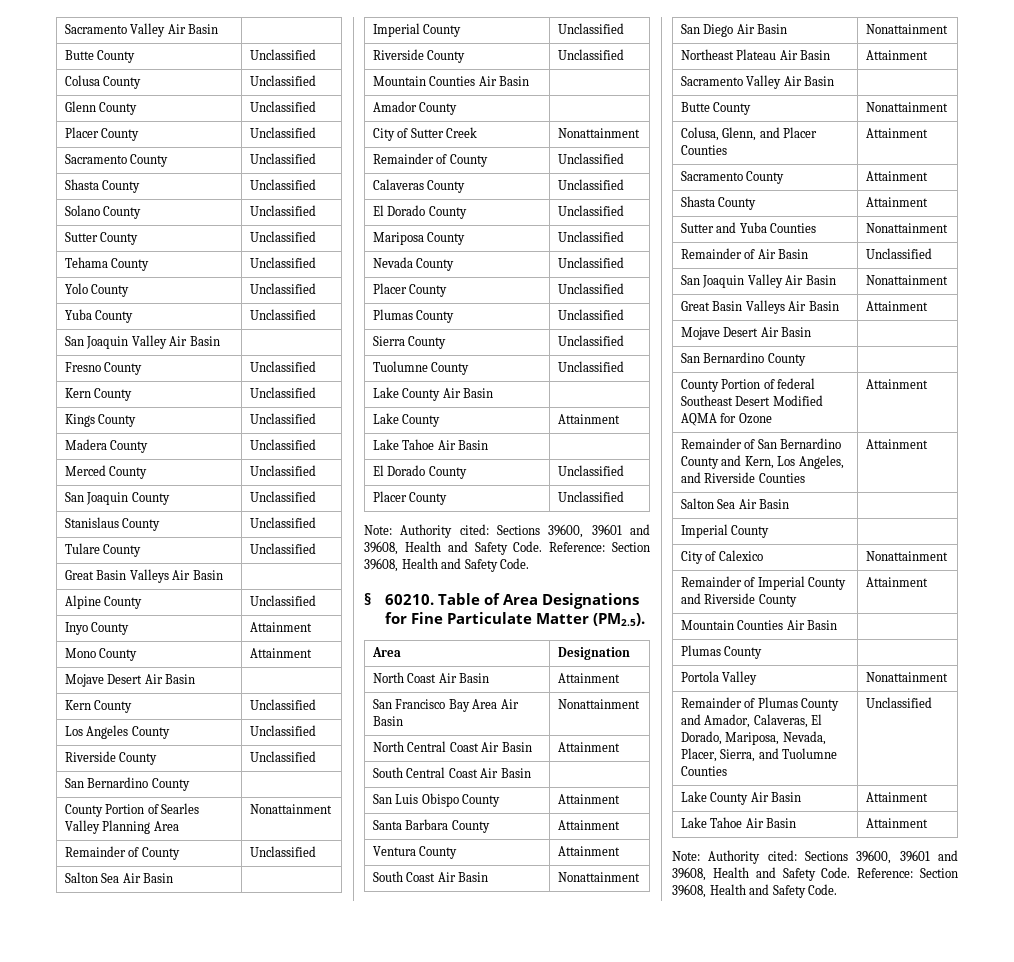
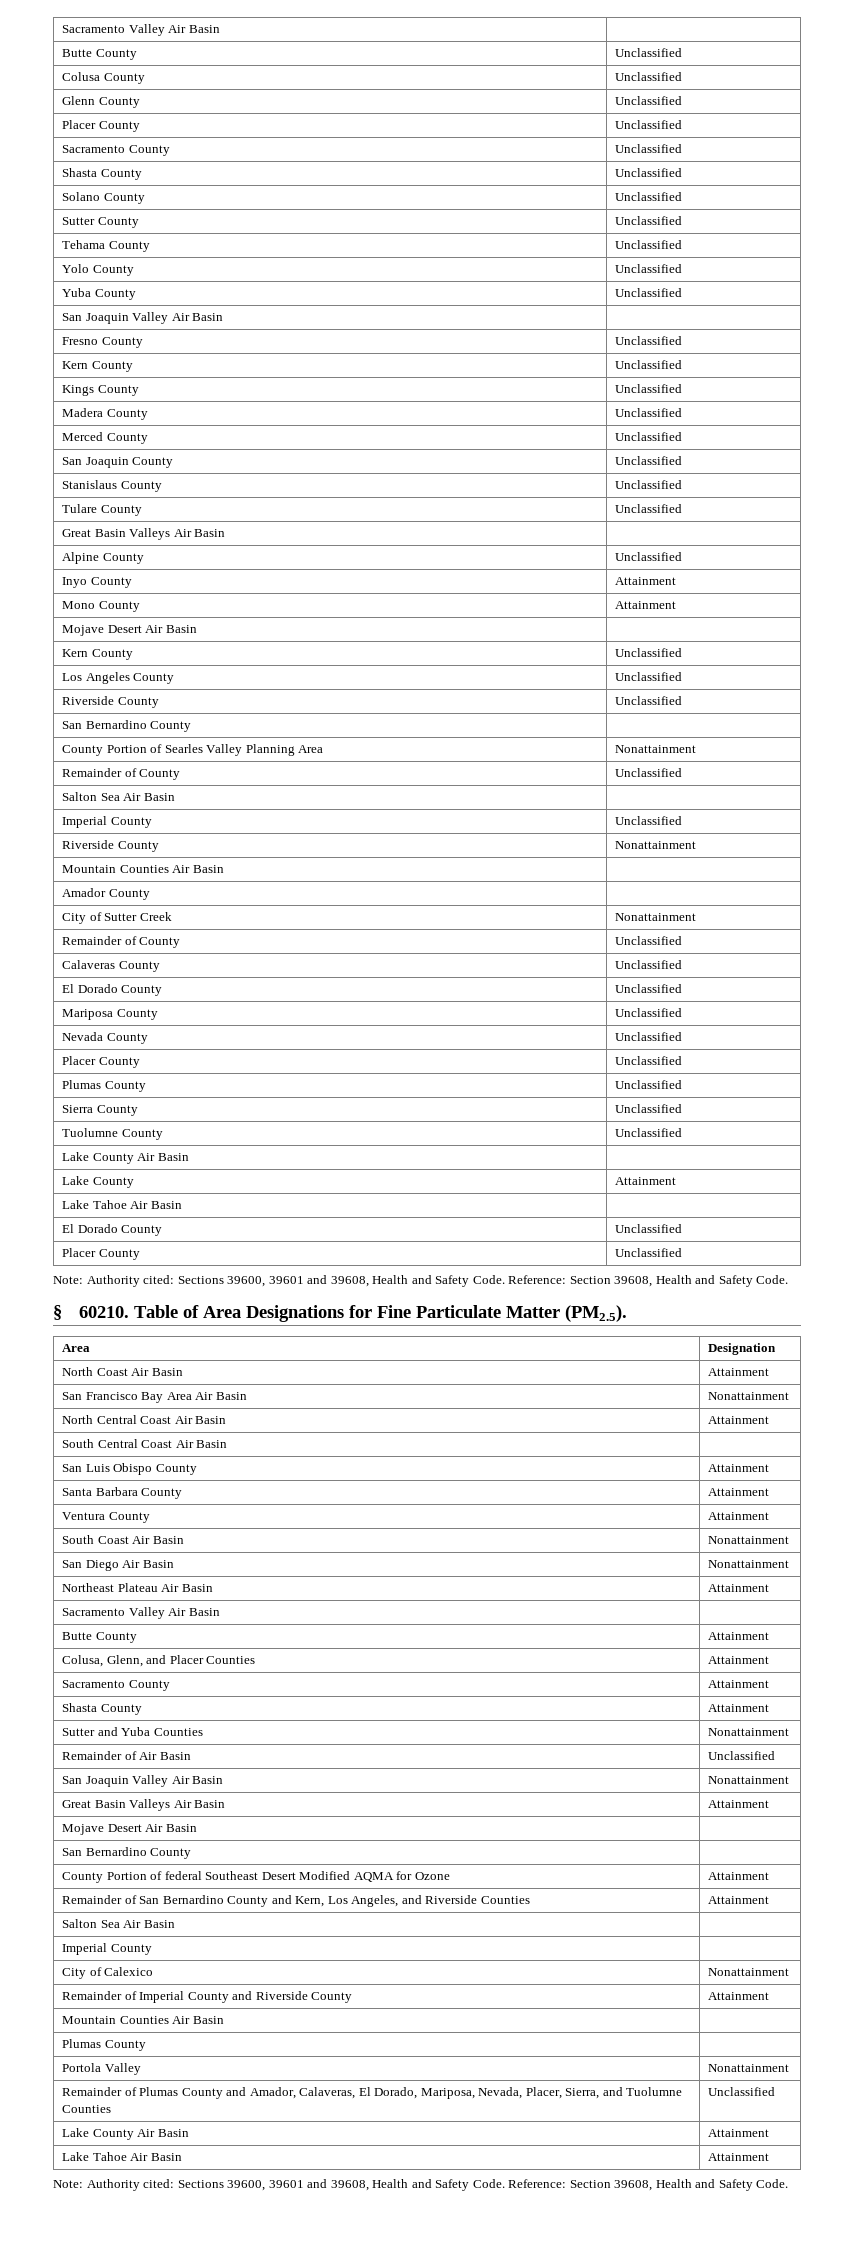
  Imperial County | Unclassified
- Riverside County | Unclassified
+ Riverside County | Nonattainment
- Butte County | Nonattainment
+ Butte County | Attainment

